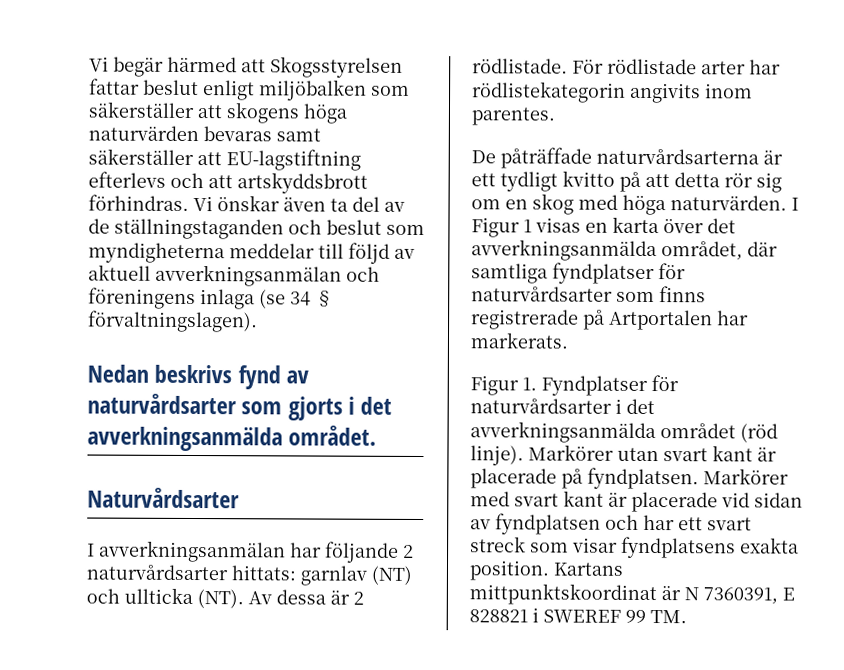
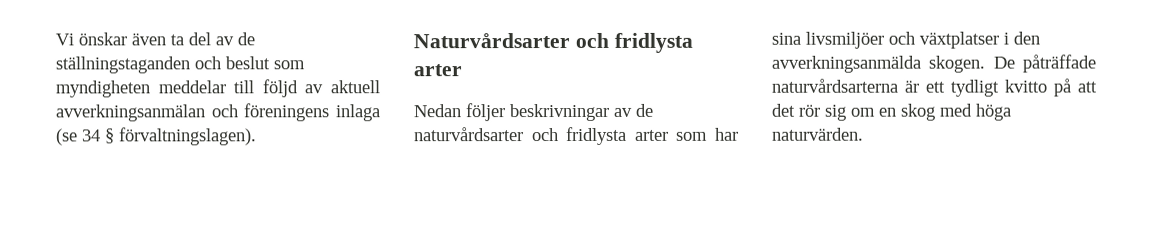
- Vi begär härmed att Skogsstyrelsen fattar beslut enligt miljöbalken som säkerställer att skogens höga naturvärden bevaras samt säkerställer att EU-lagstiftning efterlevs och att artskyddsbrott förhindras. Vi önskar även ta del av de ställningstaganden och beslut som myndigheterna meddelar till följd av aktuell avverkningsanmälan och föreningens inlaga (se 34 § förvaltningslagen).
+ Vi önskar även ta del av de ställningstaganden och beslut som myndigheten meddelar till följd av aktuell avverkningsanmälan och föreningens inlaga (se 34 § förvaltningslagen).
- Nedan beskrivs fynd av naturvårdsarter som gjorts i det avverkningsanmälda området.
- Naturvårdsarter
- I avverkningsanmälan har följande 2 naturvårdsarter hittats: garnlav (NT) och ullticka (NT). Av dessa är 2 rödlistade. För rödlistade arter har rödlistekategorin angivits inom parentes.
- De påträffade naturvårdsarterna är ett tydligt kvitto på att detta rör sig om en skog med höga naturvärden. I Figur 1 visas en karta över det avverkningsanmälda området, där samtliga fyndplatser för naturvårdsarter som finns registrerade på Artportalen har markerats.
- Figur 1. Fyndplatser för naturvårdsarter i det avverkningsanmälda området (röd linje). Markörer utan svart kant är placerade på fyndplatsen. Markörer med svart kant är placerade vid sidan av fyndplatsen och har ett svart streck som visar fyndplatsens exakta position. Kartans mittpunktskoordinat är N 7360391, E 828821 i SWEREF 99 TM.
+ Naturvårdsarter och fridlysta arter
+ Nedan följer beskrivningar av de naturvårdsarter och fridlysta arter som har sina livsmiljöer och växtplatser i den avverkningsanmälda skogen. De påträffade naturvårdsarterna är ett tydligt kvitto på att det rör sig om en skog med höga naturvärden.

